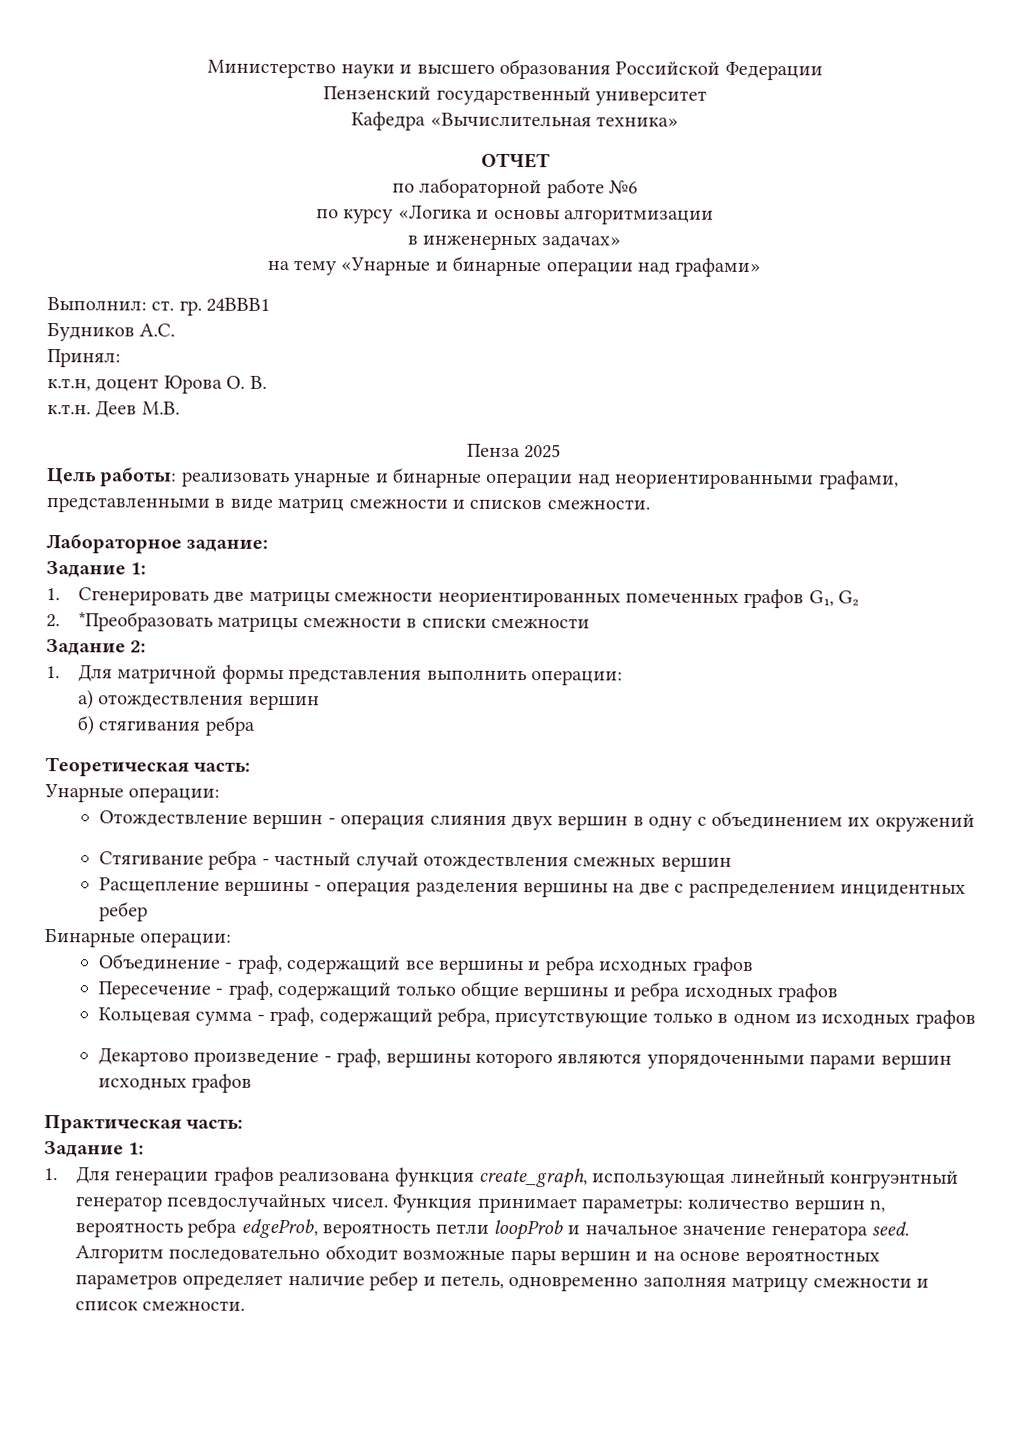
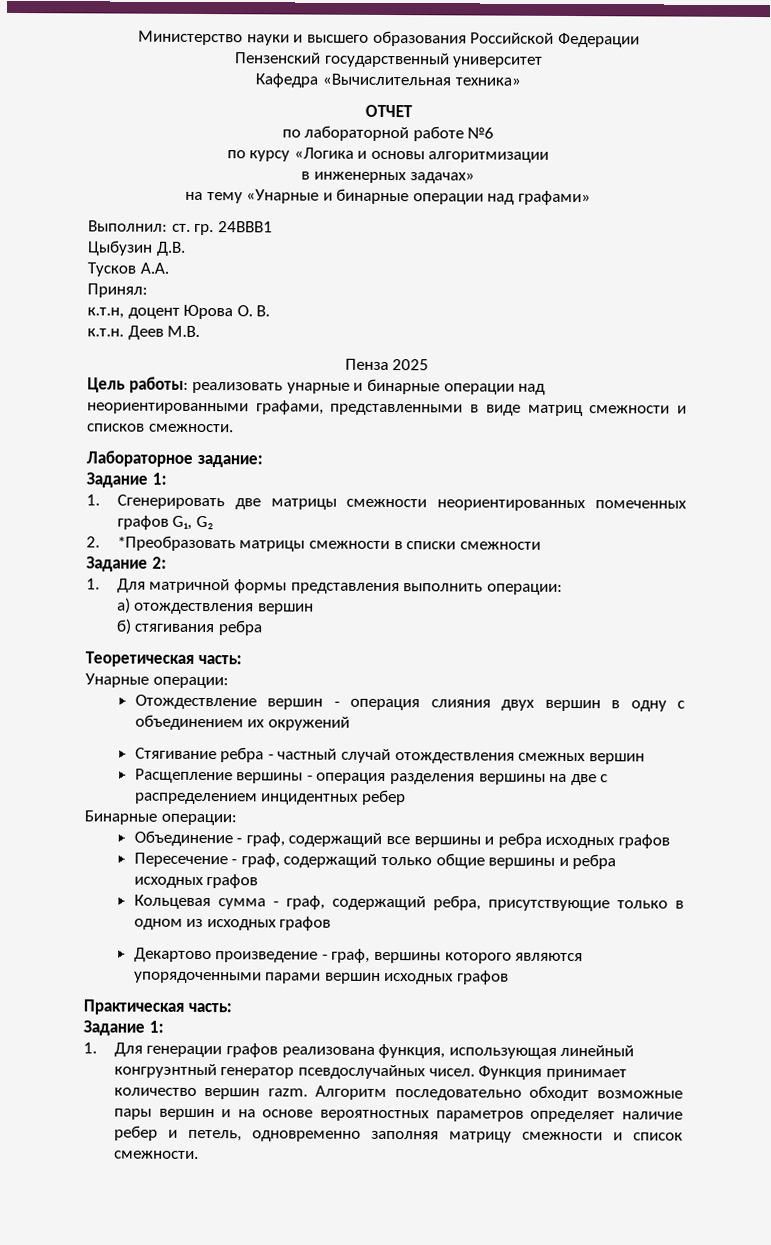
- Будников А.С.
+ Цыбузин Д.В.
+ Тусков А.А.
- 1. Для генерации графов реализована функция create_graph, использующая линейный конгруэнтный генератор псевдослучайных чисел.
+ 1. Для генерации графов реализована функция, использующая линейный конгруэнтный генератор псевдослучайных чисел.
- Функция принимает параметры: количество вершин n, вероятность ребра edgeProb, вероятность петли loopProb и начальное значение генератора seed.
+ Функция принимает количество вершин razm.

